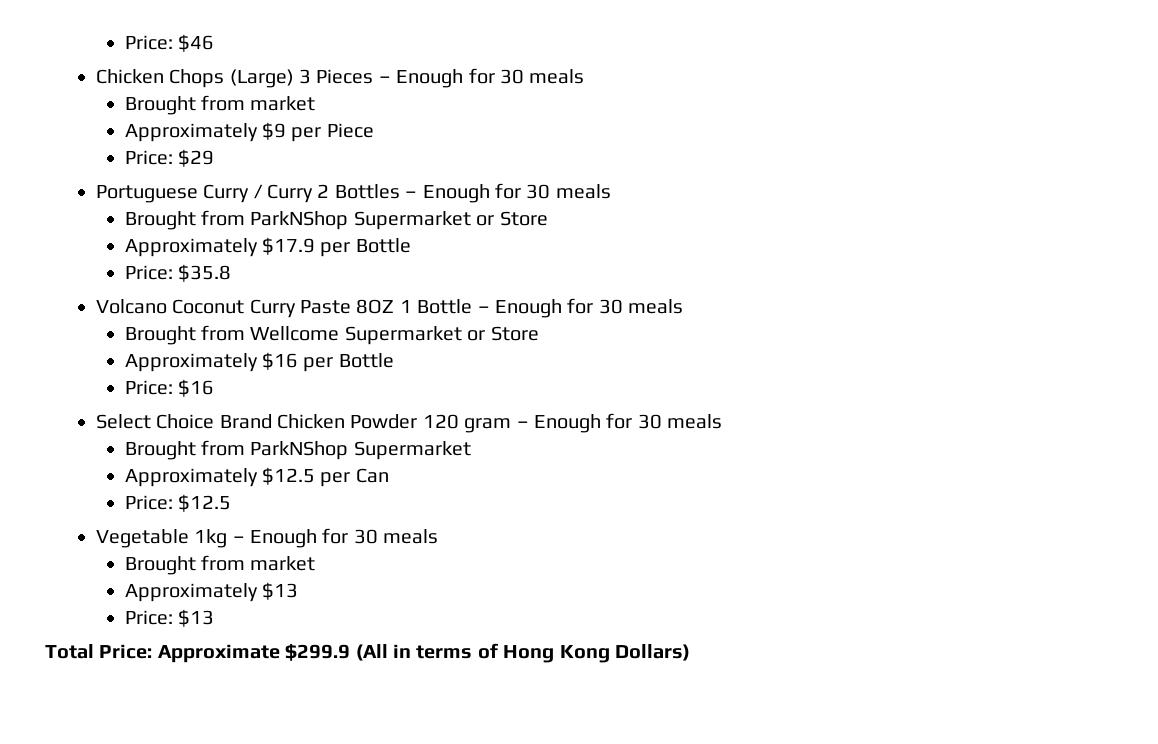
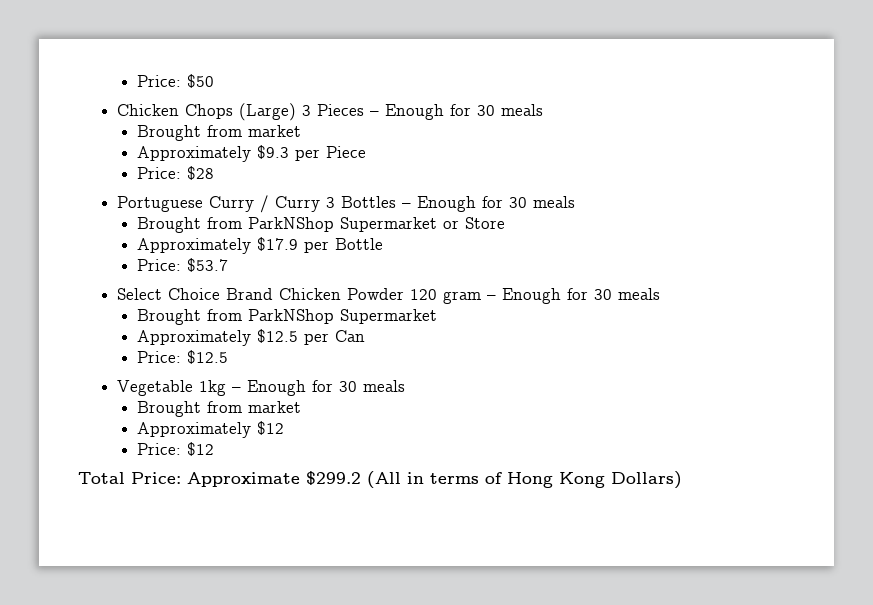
- Price: $46
+ Price: $50
- Approximately $9 per Piece
+ Approximately $9.3 per Piece
- Price: $29
+ Price: $28
- Portuguese Curry / Curry 2 Bottles – Enough for 30 meals
+ Portuguese Curry / Curry 3 Bottles – Enough for 30 meals
- Price: $35.8
- Volcano Coconut Curry Paste 8OZ 1 Bottle – Enough for 30 meals
- Brought from Wellcome Supermarket or Store
- Approximately $16 per Bottle
- Price: $16
+ Price: $53.7
- Approximately $13
- Price: $13
+ Approximately $12
+ Price: $12
- Total Price: Approximate $299.9 (All in terms of Hong Kong Dollars)
+ Total Price: Approximate $299.2 (All in terms of Hong Kong Dollars)

